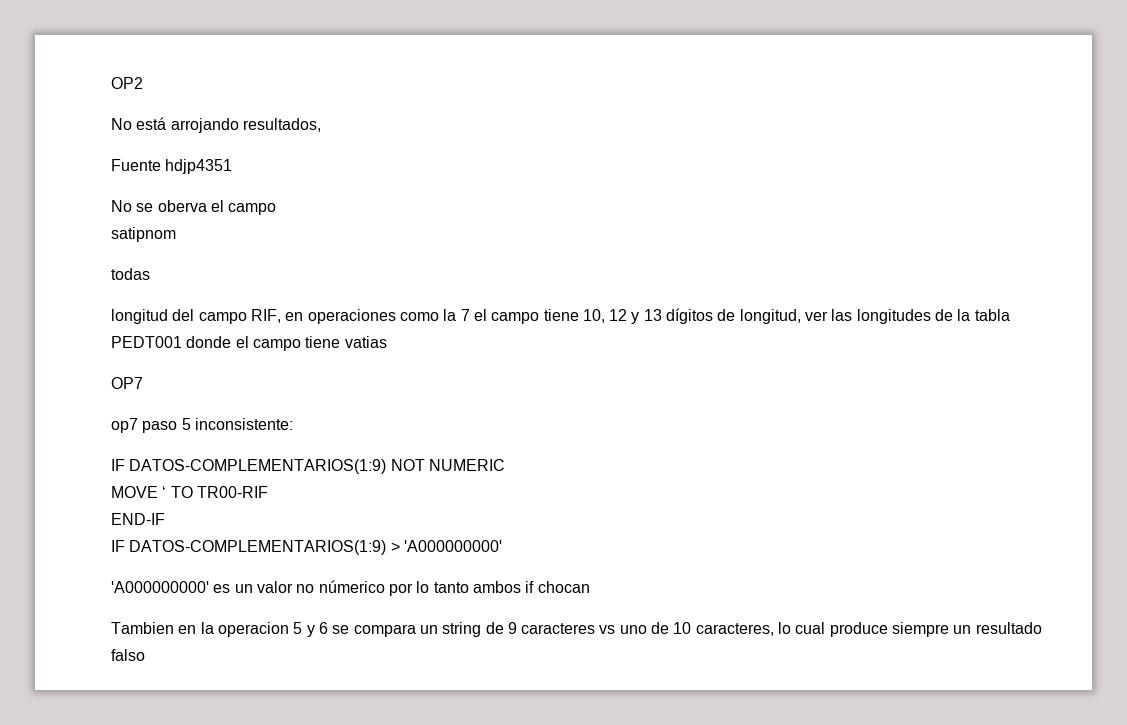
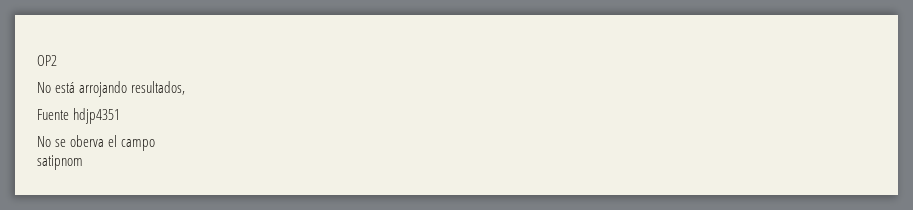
- todas
- longitud del campo RIF, en operaciones como la 7 el campo tiene 10, 12 y 13 dígitos de longitud, ver las longitudes de la tabla PEDT001 donde el campo tiene vatias
- OP7
- op7 paso 5 inconsistente:
- IF DATOS-COMPLEMENTARIOS(1:9) NOT NUMERIC
- MOVE ‘ TO TR00-RIF
- END-IF
- IF DATOS-COMPLEMENTARIOS(1:9) > 'A000000000'
- 'A000000000' es un valor no númerico por lo tanto ambos if chocan
- Tambien en la operacion 5 y 6 se compara un string de 9 caracteres vs uno de 10 caracteres, lo cual produce siempre un resultado falso

